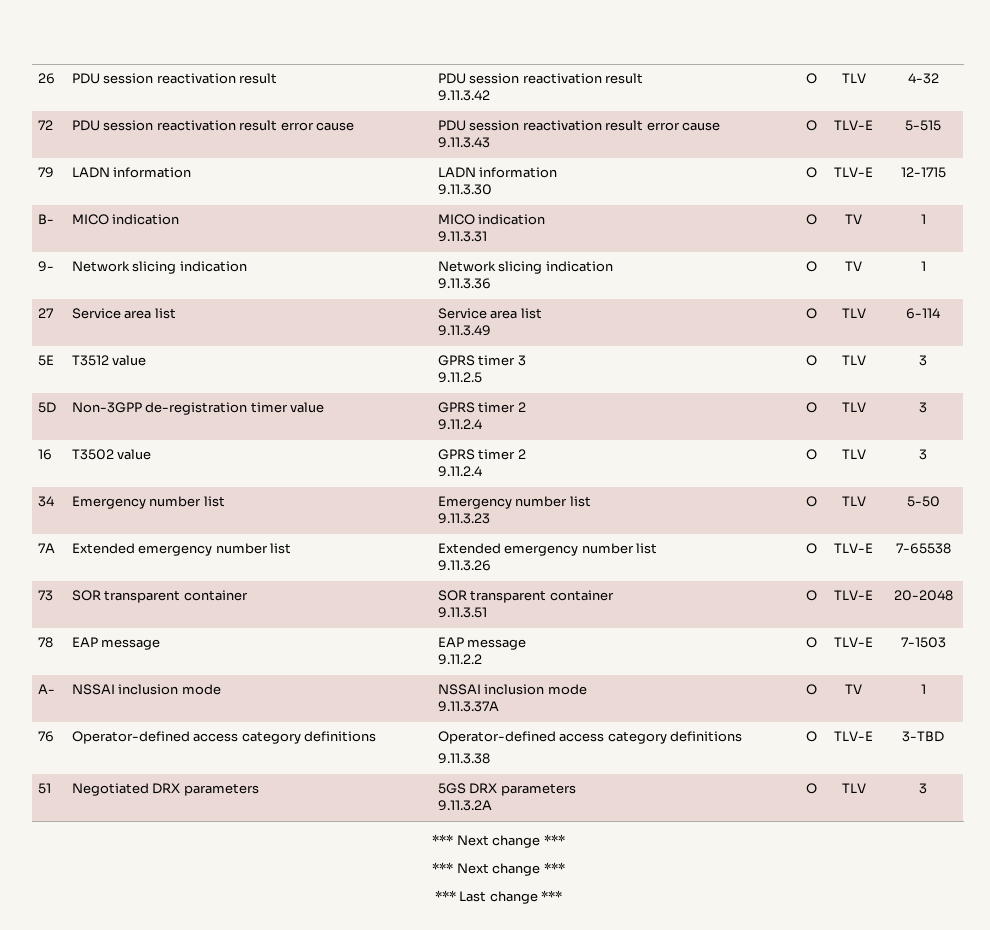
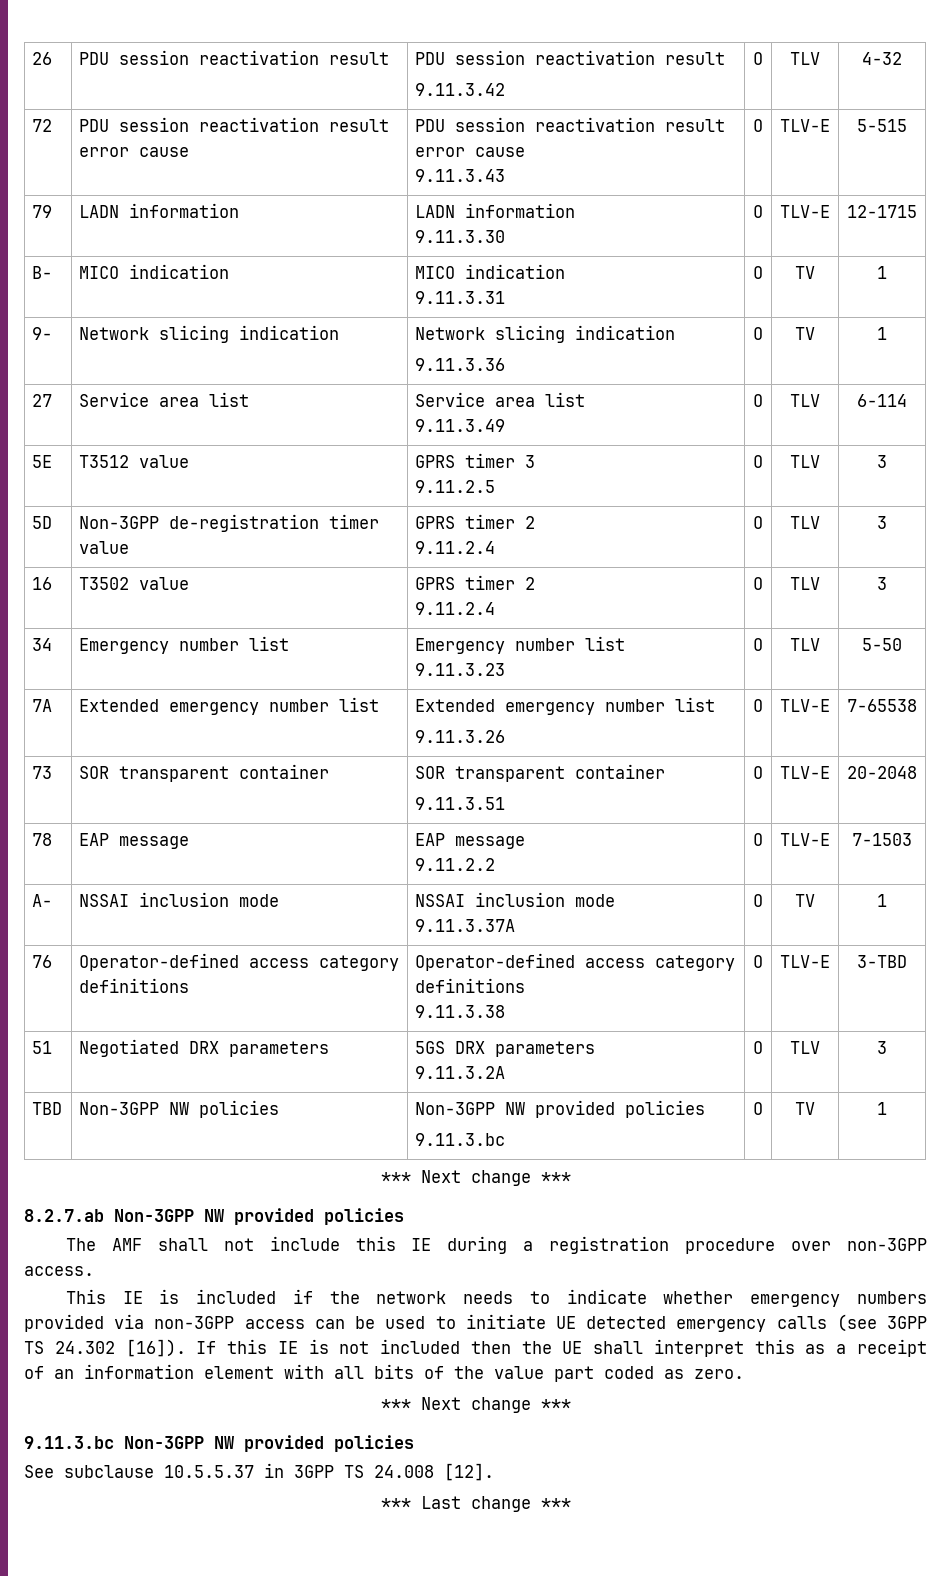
  51 | Negotiated DRX parameters | 5GS DRX parameters
  9.11.3.2A | O | TLV | 3
+ TBD | Non-3GPP NW policies | Non-3GPP NW provided policies
+ 9.11.3.bc | O | TV | 1
  *** Next change ***
+ 8.2.7.ab Non-3GPP NW provided policies
+ The AMF shall not include this IE during a registration procedure over non-3GPP access.
+ This IE is included if the network needs to indicate whether emergency numbers provided via non-3GPP access can be used to initiate UE detected emergency calls (see 3GPP TS 24.302 [16]). If this IE is not included then the UE shall interpret this as a receipt of an information element with all bits of the value part coded as zero.
  *** Next change ***
+ 9.11.3.bc Non-3GPP NW provided policies
+ See subclause 10.5.5.37 in 3GPP TS 24.008 [12].

